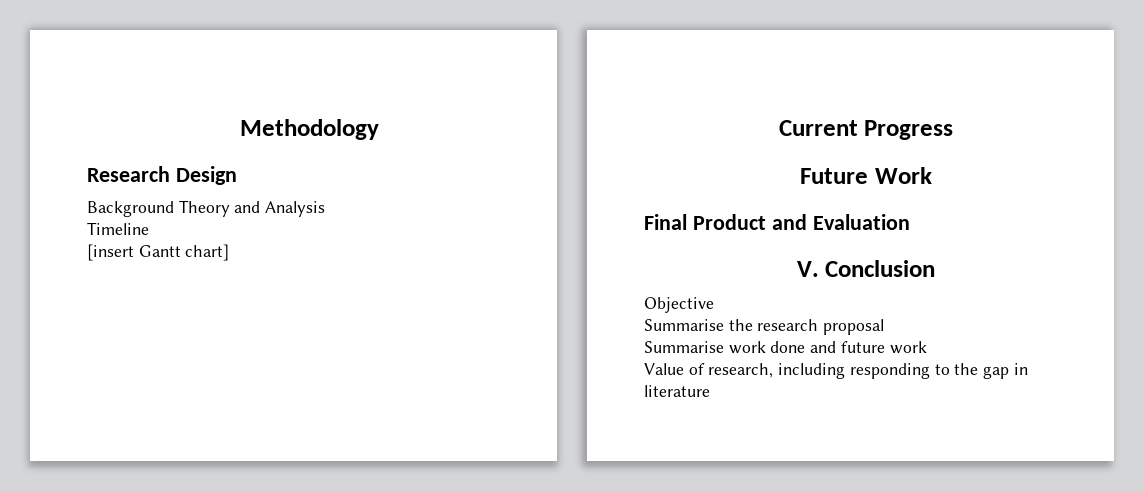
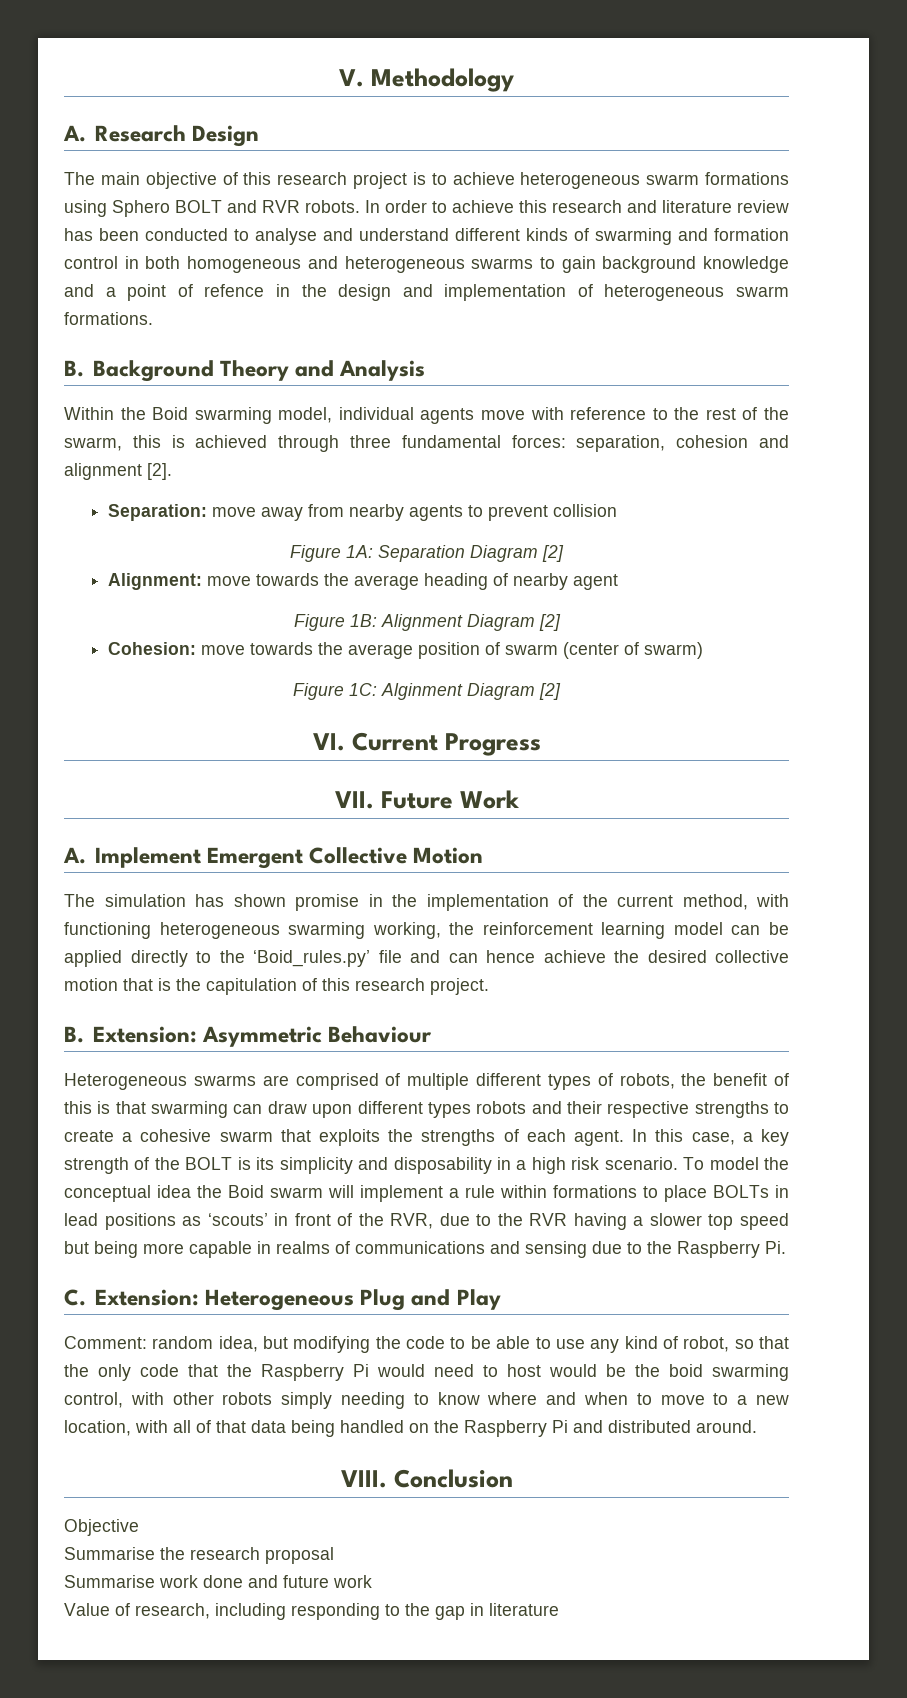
- Methodology
+ V. Methodology
- Research Design
+ A. Research Design
- Background Theory and Analysis
- Timeline
- [insert Gantt chart]
- Current Progress
+ The main objective of this research project is to achieve heterogeneous swarm formations using Sphero BOLT and RVR robots. In order to achieve this research and literature review has been conducted to analyse and understand different kinds of swarming and formation control in both homogeneous and heterogeneous swarms to gain background knowledge and a point of refence in the design and implementation of heterogeneous swarm formations.
+ B. Background Theory and Analysis
+ Within the Boid swarming model, individual agents move with reference to the rest of the swarm, this is achieved through three fundamental forces: separation, cohesion and alignment [2].
+ Separation: move away from nearby agents to prevent collision
+ Figure 1A: Separation Diagram [2]
+ Alignment: move towards the average heading of nearby agent
+ Figure 1B: Alignment Diagram [2]
+ Cohesion: move towards the average position of swarm (center of swarm)
+ Figure 1C: Alginment Diagram [2]
+ VI. Current Progress
- Future Work
+ VII. Future Work
- Final Product and Evaluation
- V. Conclusion
+ A. Implement Emergent Collective Motion
+ The simulation has shown promise in the implementation of the current method, with functioning heterogeneous swarming working, the reinforcement learning model can be applied directly to the ‘Boid_rules.py’ file and can hence achieve the desired collective motion that is the capitulation of this research project.
+ B. Extension: Asymmetric Behaviour
+ Heterogeneous swarms are comprised of multiple different types of robots, the benefit of this is that swarming can draw upon different types robots and their respective strengths to create a cohesive swarm that exploits the strengths of each agent. In this case, a key strength of the BOLT is its simplicity and disposability in a high risk scenario. To model the conceptual idea the Boid swarm will implement a rule within formations to place BOLTs in lead positions as ‘scouts’ in front of the RVR, due to the RVR having a slower top speed but being more capable in realms of communications and sensing due to the Raspberry Pi.
+ C. Extension: Heterogeneous Plug and Play
+ Comment: random idea, but modifying the code to be able to use any kind of robot, so that the only code that the Raspberry Pi would need to host would be the boid swarming control, with other robots simply needing to know where and when to move to a new location, with all of that data being handled on the Raspberry Pi and distributed around.
+ VIII. Conclusion

